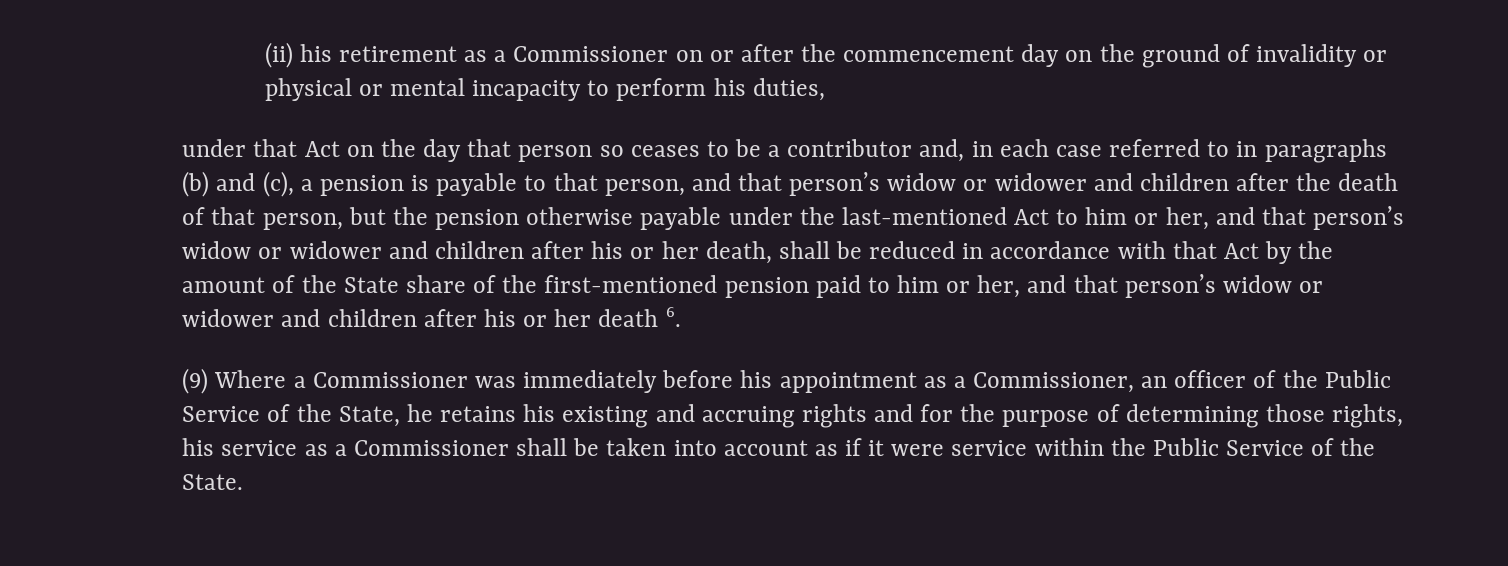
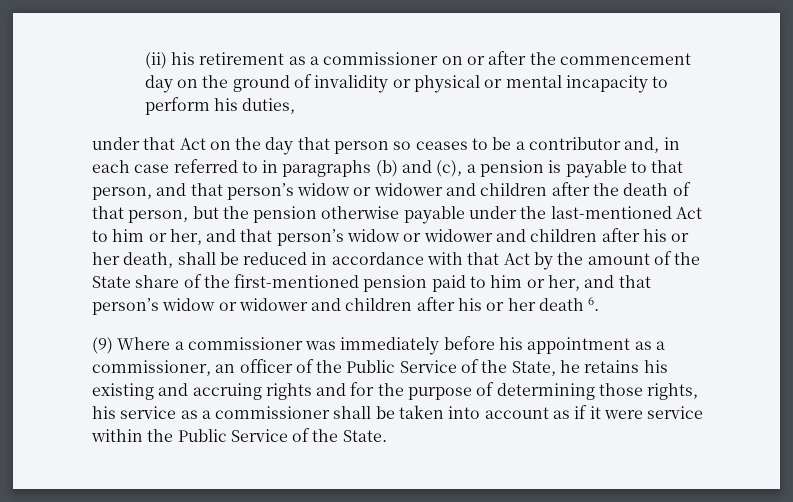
- (ii) his retirement as a Commissioner on or after the commencement day on the ground of invalidity or physical or mental incapacity to perform his duties,
+ (ii) his retirement as a commissioner on or after the commencement day on the ground of invalidity or physical or mental incapacity to perform his duties,
- (9) Where a Commissioner was immediately before his appointment as a Commissioner, an officer of the Public Service of the State, he retains his existing and accruing rights and for the purpose of determining those rights, his service as a Commissioner shall be taken into account as if it were service within the Public Service of the State.
+ (9) Where a commissioner was immediately before his appointment as a commissioner, an officer of the Public Service of the State, he retains his existing and accruing rights and for the purpose of determining those rights, his service as a commissioner shall be taken into account as if it were service within the Public Service of the State.

